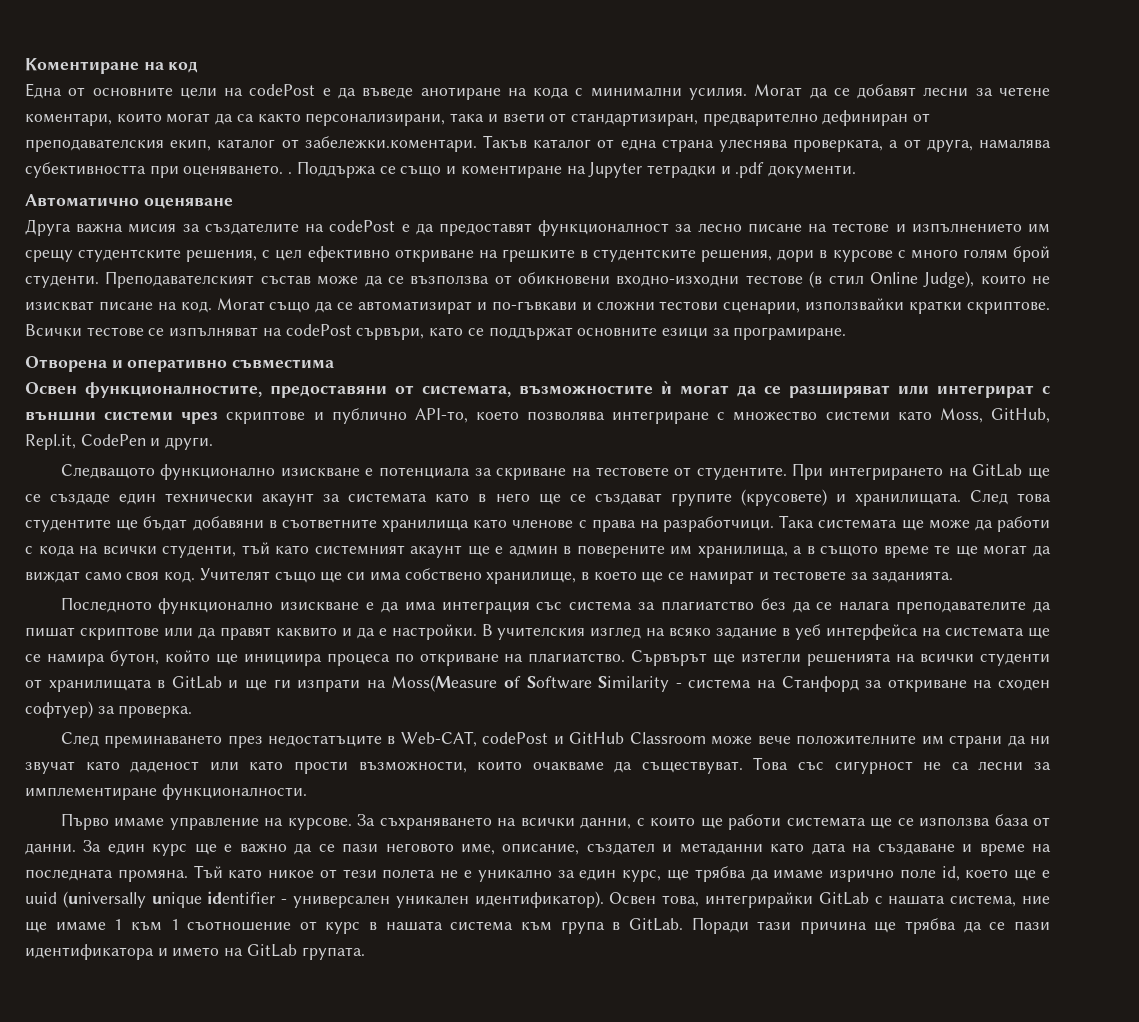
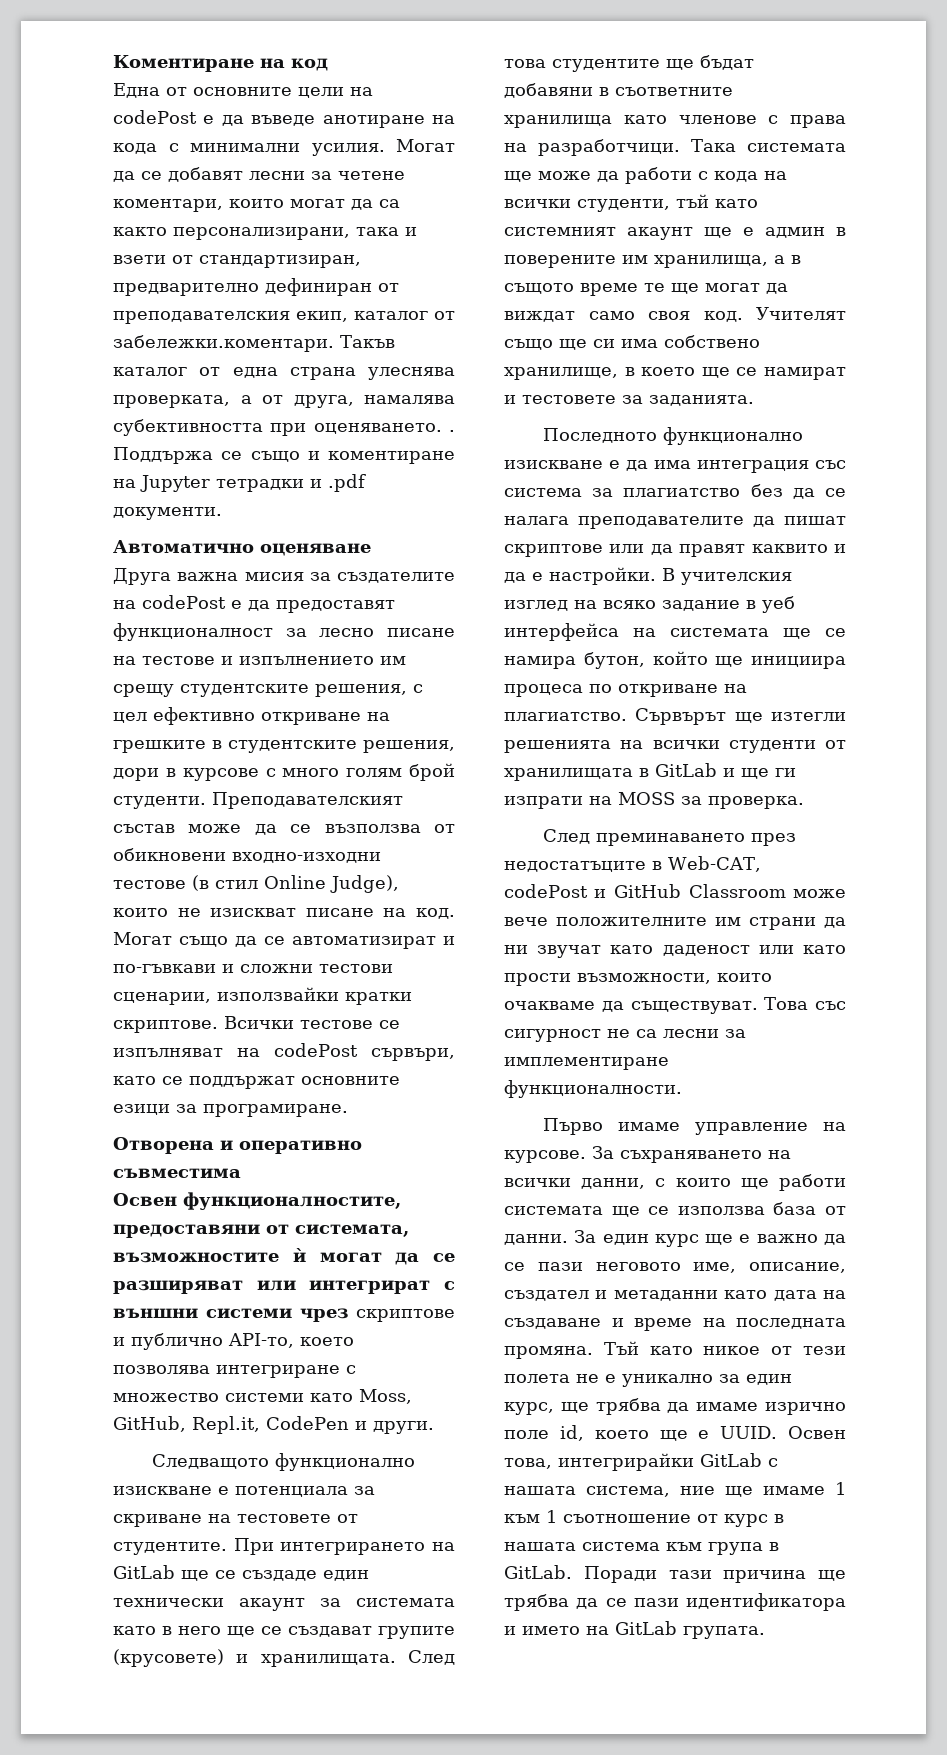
- Сървърът ще изтегли решенията на всички студенти от хранилищата в GitLab и ще ги изпрати на Moss(Measure of Software Similarity - система на Станфорд за откриване на сходен софтуер) за проверка.
+ Сървърът ще изтегли решенията на всички студенти от хранилищата в GitLab и ще ги изпрати на MOSS за проверка.
- Тъй като никое от тези полета не е уникално за един курс, ще трябва да имаме изрично поле id, което ще е uuid (universally unique identifier - универсален уникален идентификатор).
+ Тъй като никое от тези полета не е уникално за един курс, ще трябва да имаме изрично поле id, което ще е UUID.

